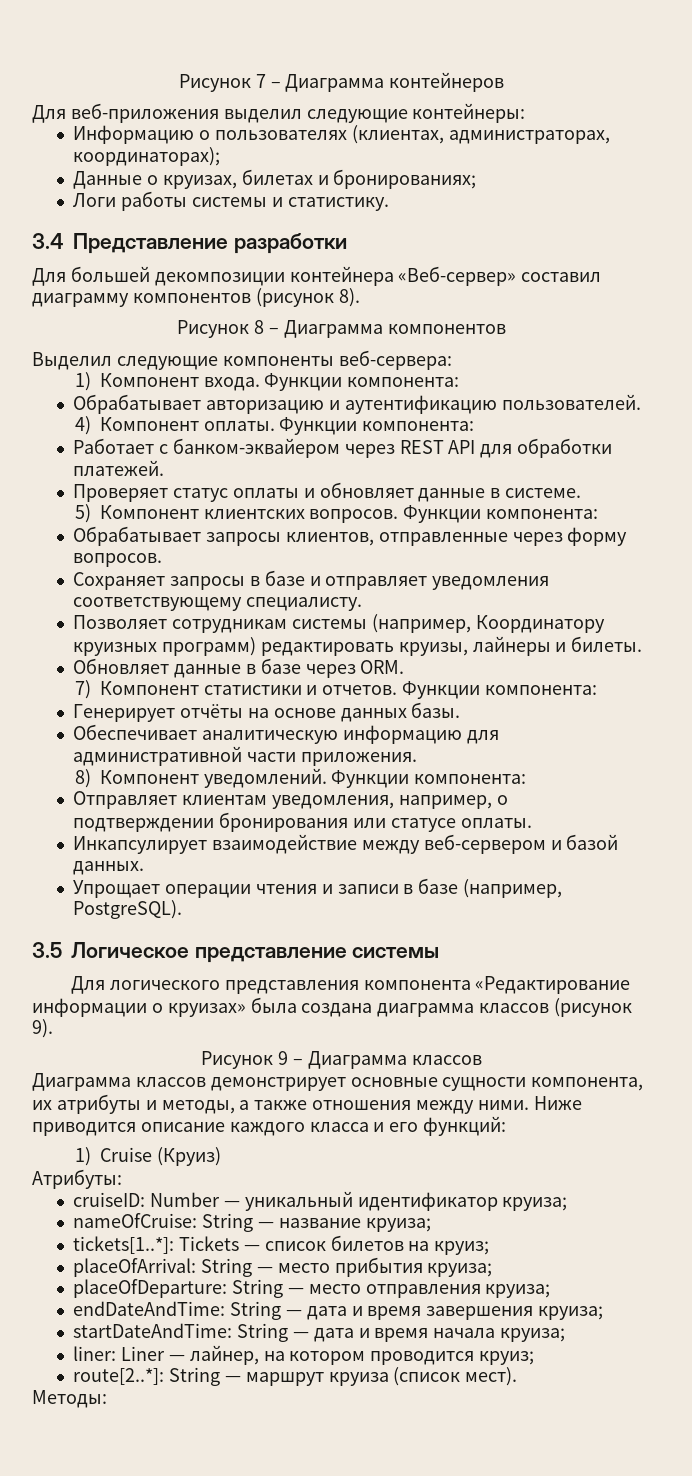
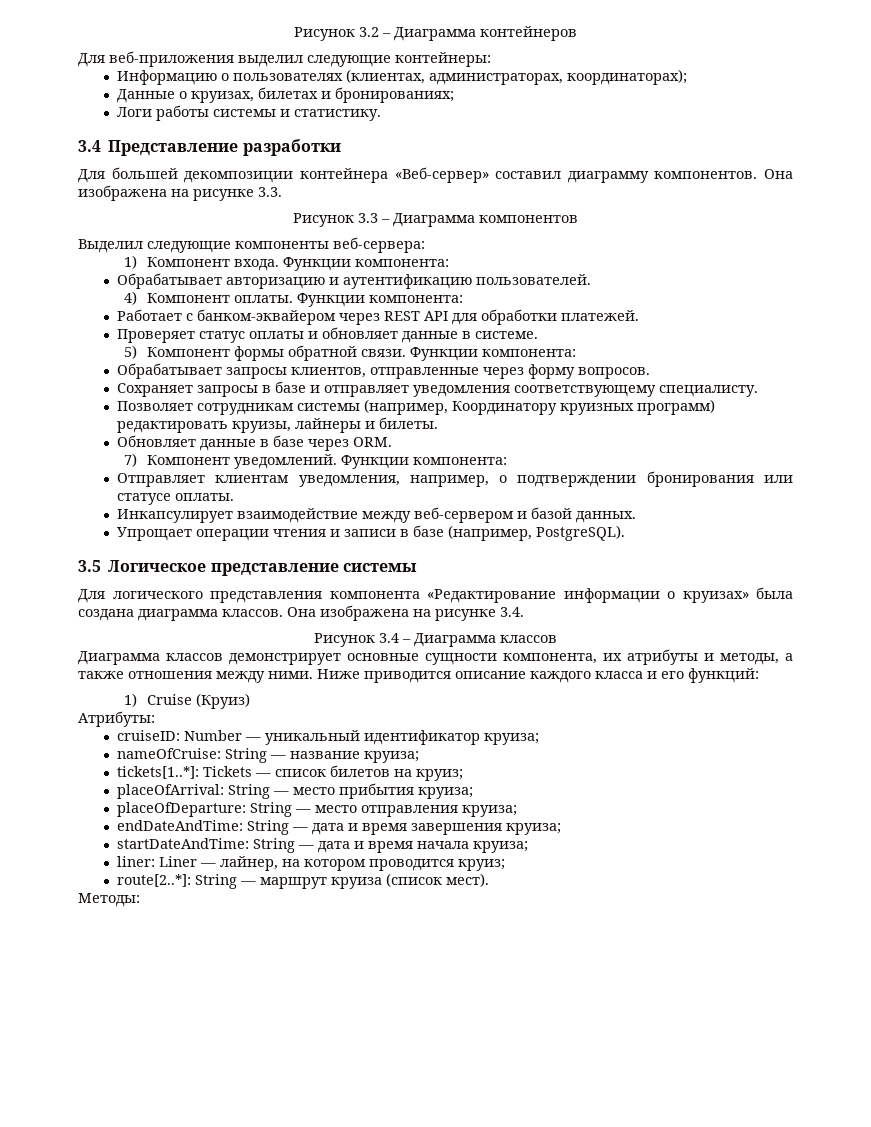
- Рисунок 7 – Диаграмма контейнеров
+ Рисунок 3.2 – Диаграмма контейнеров
- Для большей декомпозиции контейнера «Веб-сервер» составил диаграмму компонентов (рисунок 8).
- Рисунок 8 – Диаграмма компонентов
+ Для большей декомпозиции контейнера «Веб-сервер» составил диаграмму компонентов. Она изображена на рисунке 3.3.
+ Рисунок 3.3 – Диаграмма компонентов
- 5) Компонент клиентских вопросов.
+ 5) Компонент формы обратной связи.
- 7) Компонент статистики и отчетов. Функции компонента:
- Генерирует отчёты на основе данных базы.
- Обеспечивает аналитическую информацию для административной части приложения.
- 8) Компонент уведомлений.
+ 7) Компонент уведомлений.
- Для логического представления компонента «Редактирование информации о круизах» была создана диаграмма классов (рисунок 9).
- Рисунок 9 – Диаграмма классов
+ Для логического представления компонента «Редактирование информации о круизах» была создана диаграмма классов. Она изображена на рисунке 3.4.
+ Рисунок 3.4 – Диаграмма классов

